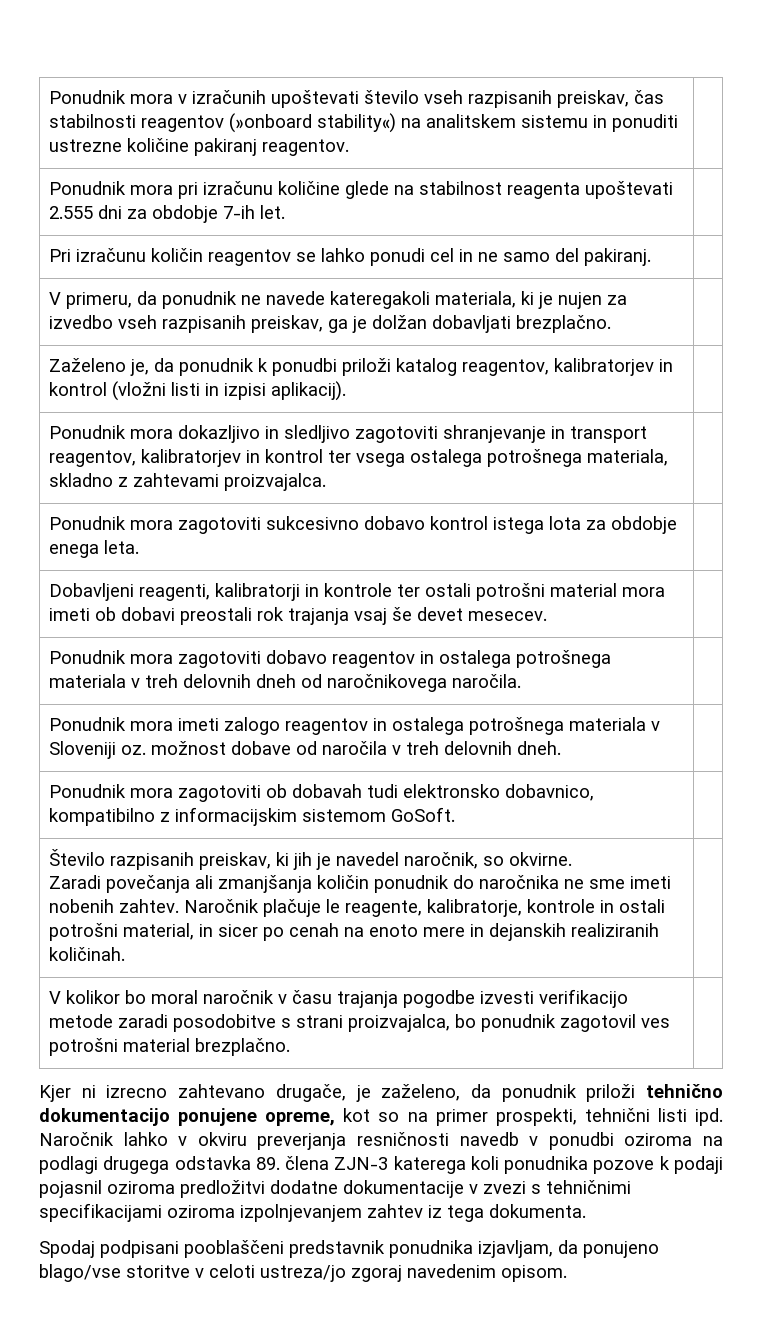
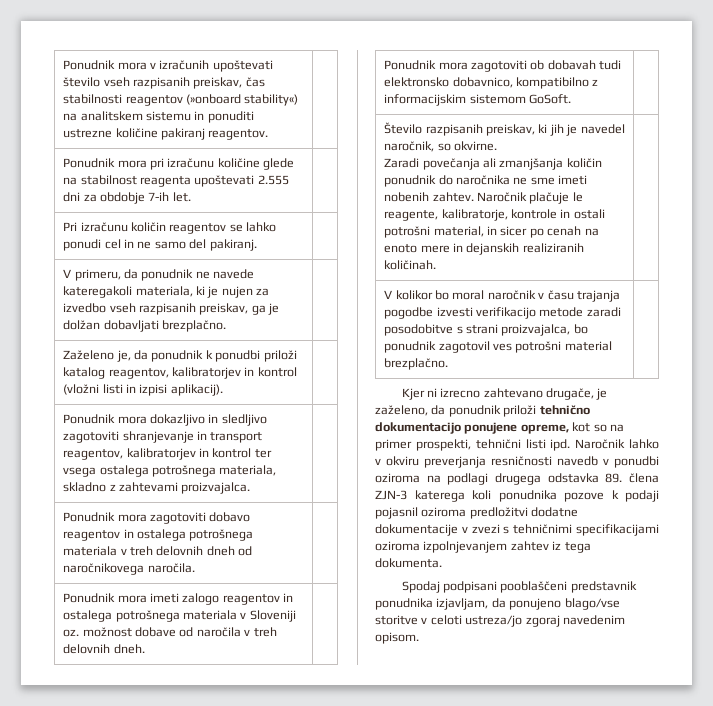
- Ponudnik mora zagotoviti sukcesivno dobavo kontrol istega lota za obdobje enega leta. |
- Dobavljeni reagenti, kalibratorji in kontrole ter ostali potrošni material mora imeti ob dobavi preostali rok trajanja vsaj še devet mesecev. |

